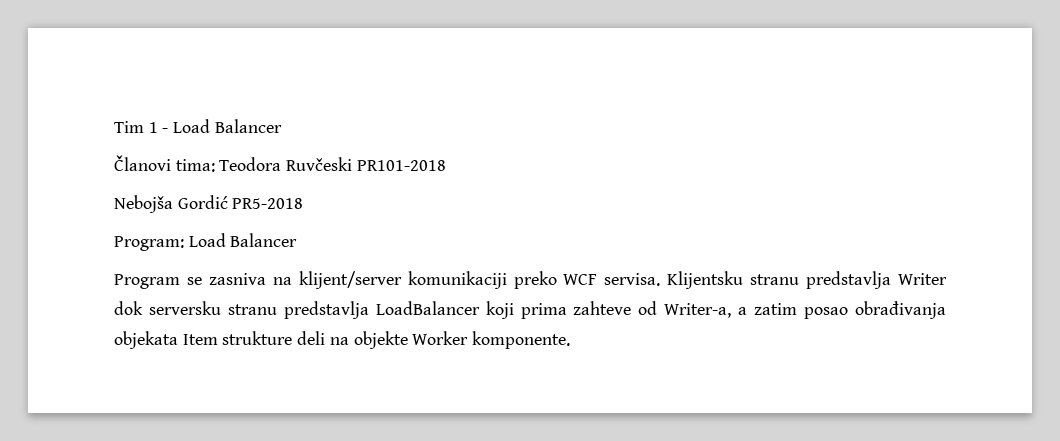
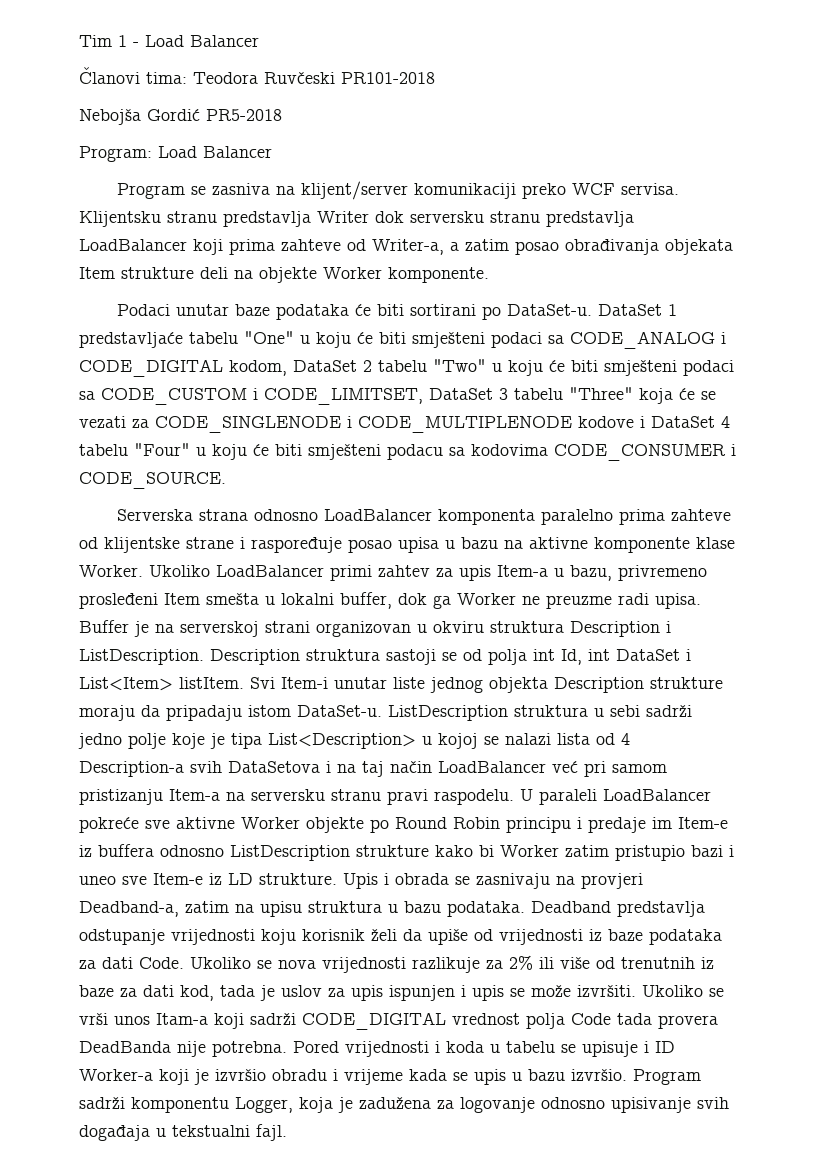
+ Podaci unutar baze podataka će biti sortirani po DataSet-u. DataSet 1 predstavljaće tabelu "One" u koju će biti smješteni podaci sa CODE_ANALOG i CODE_DIGITAL kodom, DataSet 2 tabelu "Two" u koju će biti smješteni podaci sa CODE_CUSTOM i CODE_LIMITSET, DataSet 3 tabelu "Three" koja će se vezati za CODE_SINGLENODE i CODE_MULTIPLENODE kodove i DataSet 4 tabelu "Four" u koju će biti smješteni podacu sa kodovima CODE_CONSUMER i CODE_SOURCE.
+ Serverska strana odnosno LoadBalancer komponenta paralelno prima zahteve od klijentske strane i raspoređuje posao upisa u bazu na aktivne komponente klase Worker. Ukoliko LoadBalancer primi zahtev za upis Item-a u bazu, privremeno prosleđeni Item smešta u lokalni buffer, dok ga Worker ne preuzme radi upisa. Buffer je na serverskoj strani organizovan u okviru struktura Description i ListDescription. Description struktura sastoji se od polja int Id, int DataSet i List<Item> listItem. Svi Item-i unutar liste jednog objekta Description strukture moraju da pripadaju istom DataSet-u. ListDescription struktura u sebi sadrži jedno polje koje je tipa List<Description> u kojoj se nalazi lista od 4 Description-a svih DataSetova i na taj način LoadBalancer već pri samom pristizanju Item-a na serversku stranu pravi raspodelu. U paraleli LoadBalancer pokreće sve aktivne Worker objekte po Round Robin principu i predaje im Item-e iz buffera odnosno ListDescription strukture kako bi Worker zatim pristupio bazi i uneo sve Item-e iz LD strukture. Upis i obrada se zasnivaju na provjeri Deadband-a, zatim na upisu struktura u bazu podataka. Deadband predstavlja odstupanje vrijednosti koju korisnik želi da upiše od vrijednosti iz baze podataka za dati Code. Ukoliko se nova vrijednosti razlikuje za 2% ili više od trenutnih iz baze za dati kod, tada je uslov za upis ispunjen i upis se može izvršiti. Ukoliko se vrši unos Itam-a koji sadrži CODE_DIGITAL vrednost polja Code tada provera DeadBanda nije potrebna. Pored vrijednosti i koda u tabelu se upisuje i ID Worker-a koji je izvršio obradu i vrijeme kada se upis u bazu izvršio. Program sadrži komponentu Logger, koja je zadužena za logovanje odnosno upisivanje svih događaja u tekstualni fajl.

